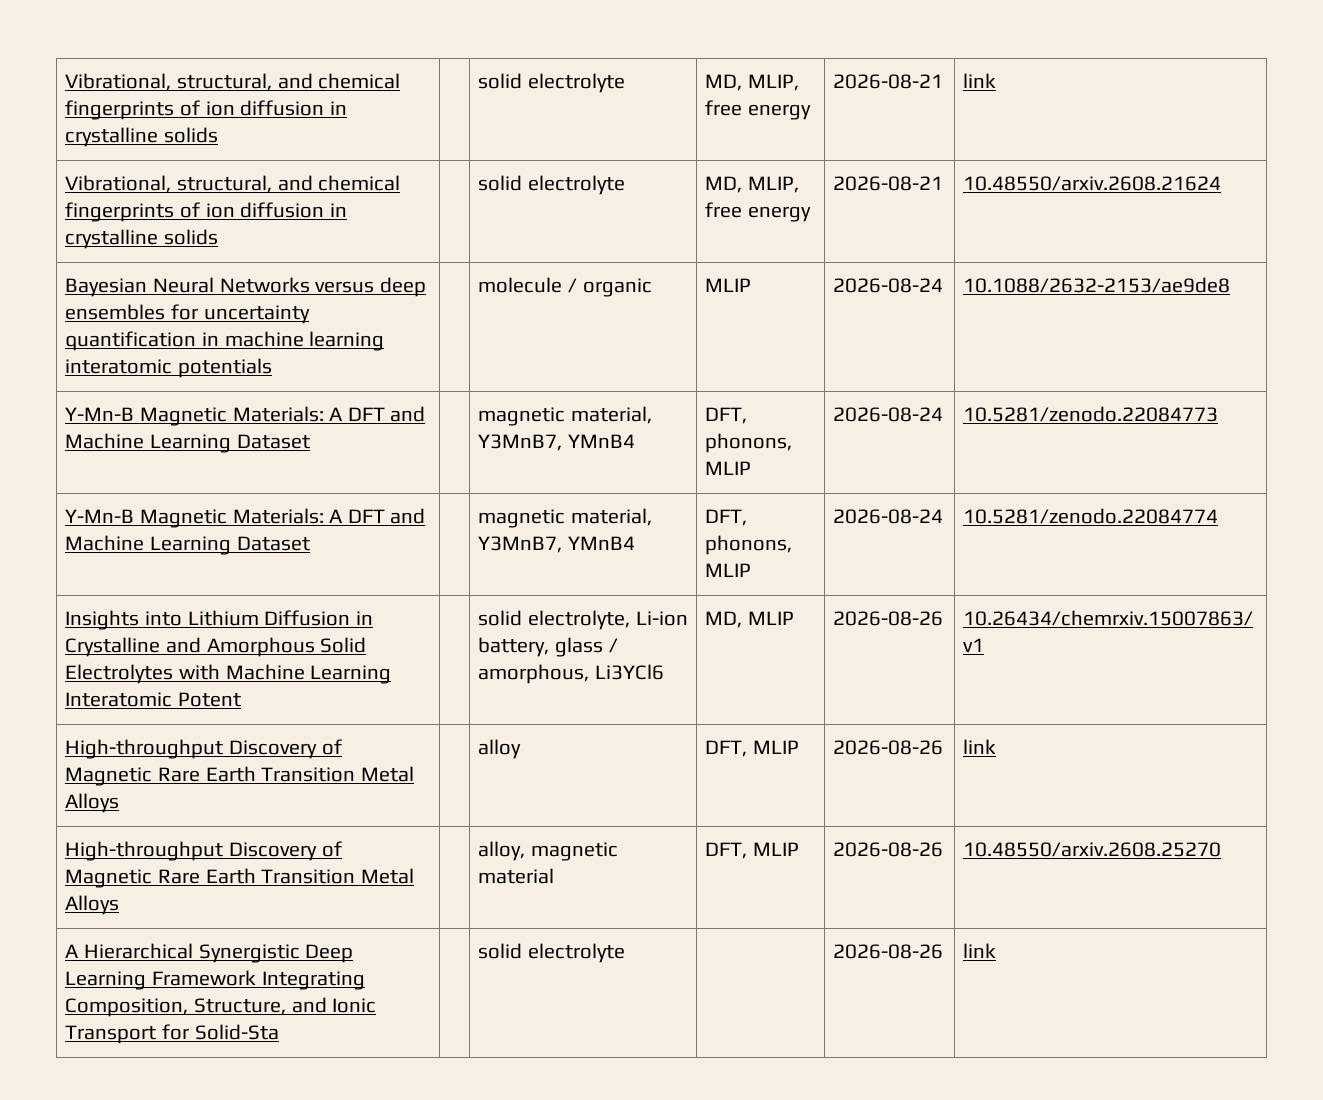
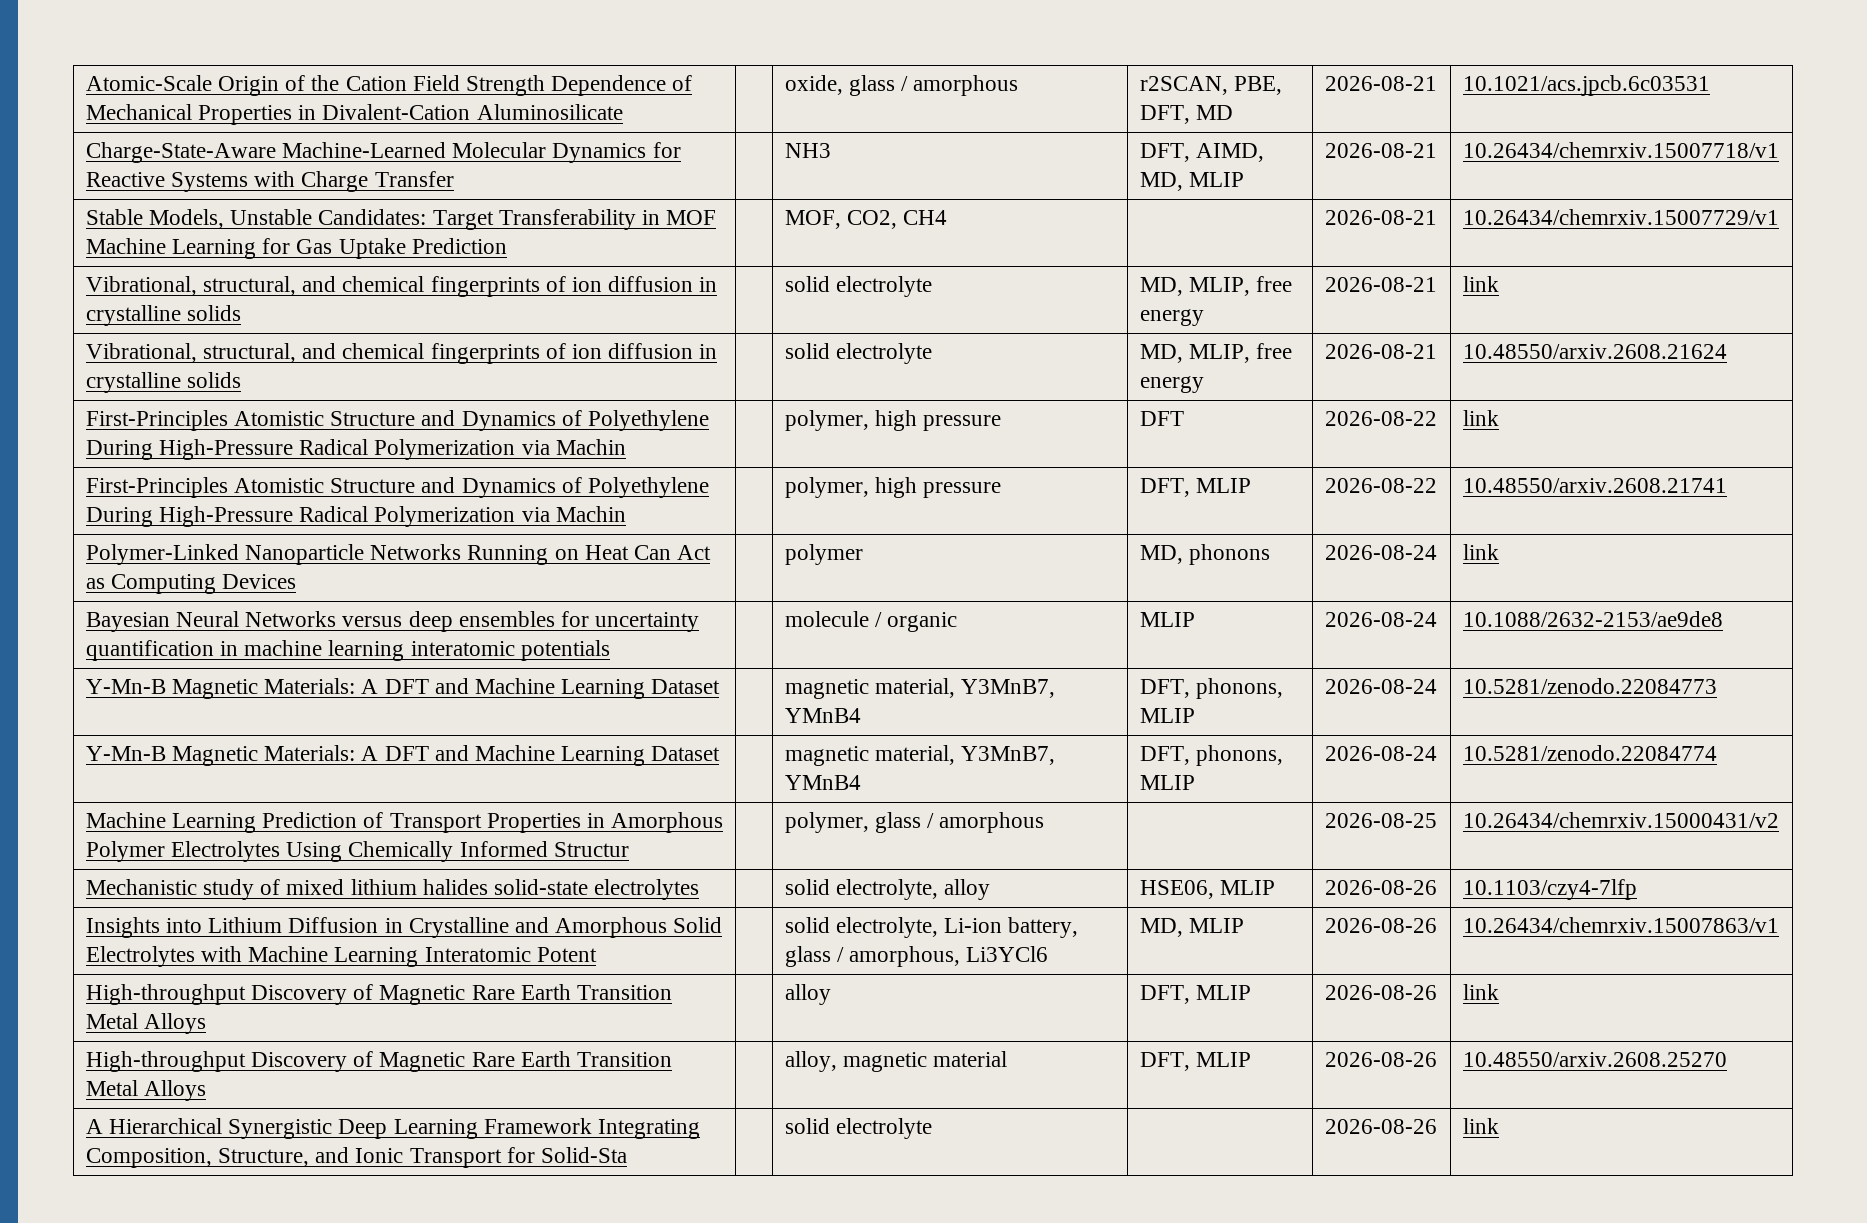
+ Atomic-Scale Origin of the Cation Field Strength Dependence of Mechanical Properties in Divalent-Cation Aluminosilicate | | oxide, glass / amorphous | r2SCAN, PBE, DFT, MD | 2026-08-21 | 10.1021/acs.jpcb.6c03531
+ Charge-State-Aware Machine-Learned Molecular Dynamics for Reactive Systems with Charge Transfer | | NH3 | DFT, AIMD, MD, MLIP | 2026-08-21 | 10.26434/chemrxiv.15007718/v1
+ Stable Models, Unstable Candidates: Target Transferability in MOF Machine Learning for Gas Uptake Prediction | | MOF, CO2, CH4 | | 2026-08-21 | 10.26434/chemrxiv.15007729/v1
+ First-Principles Atomistic Structure and Dynamics of Polyethylene During High-Pressure Radical Polymerization via Machin | | polymer, high pressure | DFT | 2026-08-22 | link
+ First-Principles Atomistic Structure and Dynamics of Polyethylene During High-Pressure Radical Polymerization via Machin | | polymer, high pressure | DFT, MLIP | 2026-08-22 | 10.48550/arxiv.2608.21741
+ Polymer-Linked Nanoparticle Networks Running on Heat Can Act as Computing Devices | | polymer | MD, phonons | 2026-08-24 | link
+ Machine Learning Prediction of Transport Properties in Amorphous Polymer Electrolytes Using Chemically Informed Structur | | polymer, glass / amorphous | | 2026-08-25 | 10.26434/chemrxiv.15000431/v2
+ Mechanistic study of mixed lithium halides solid-state electrolytes | | solid electrolyte, alloy | HSE06, MLIP | 2026-08-26 | 10.1103/czy4-7lfp

